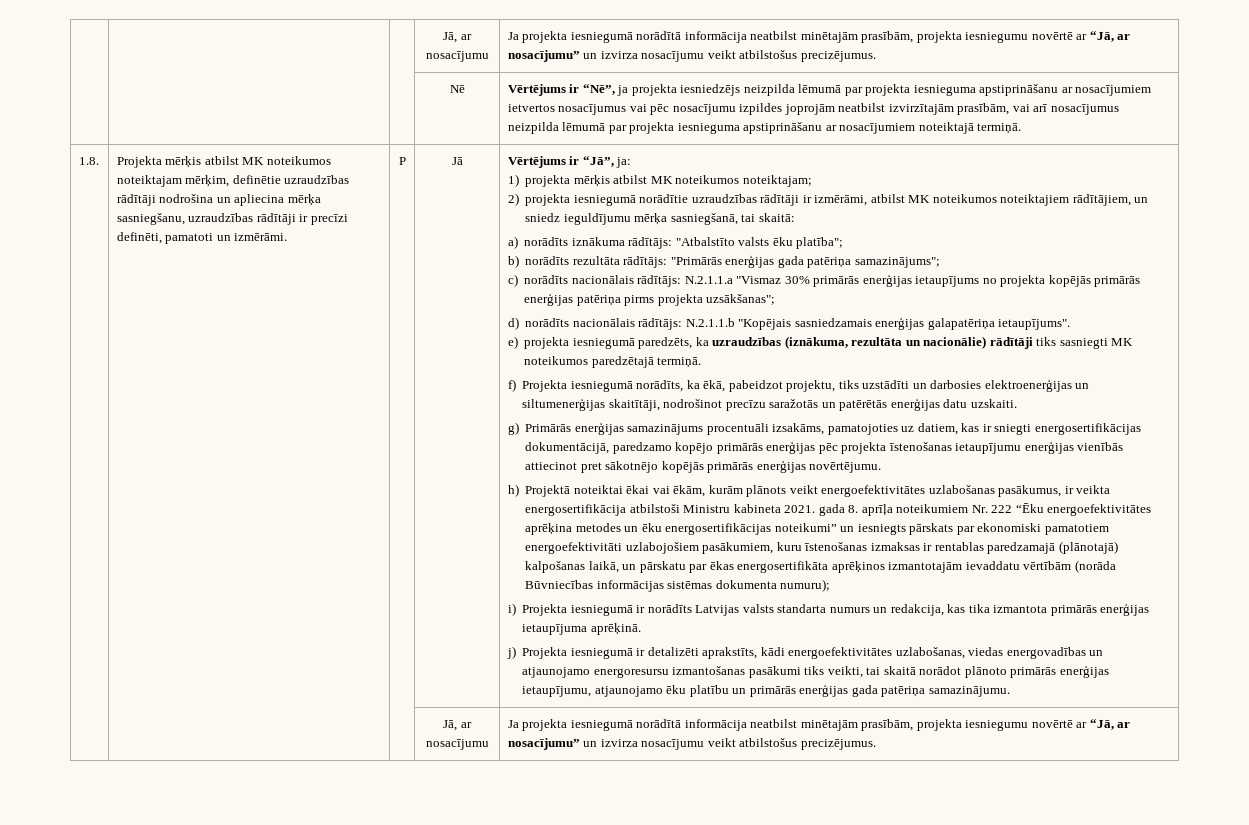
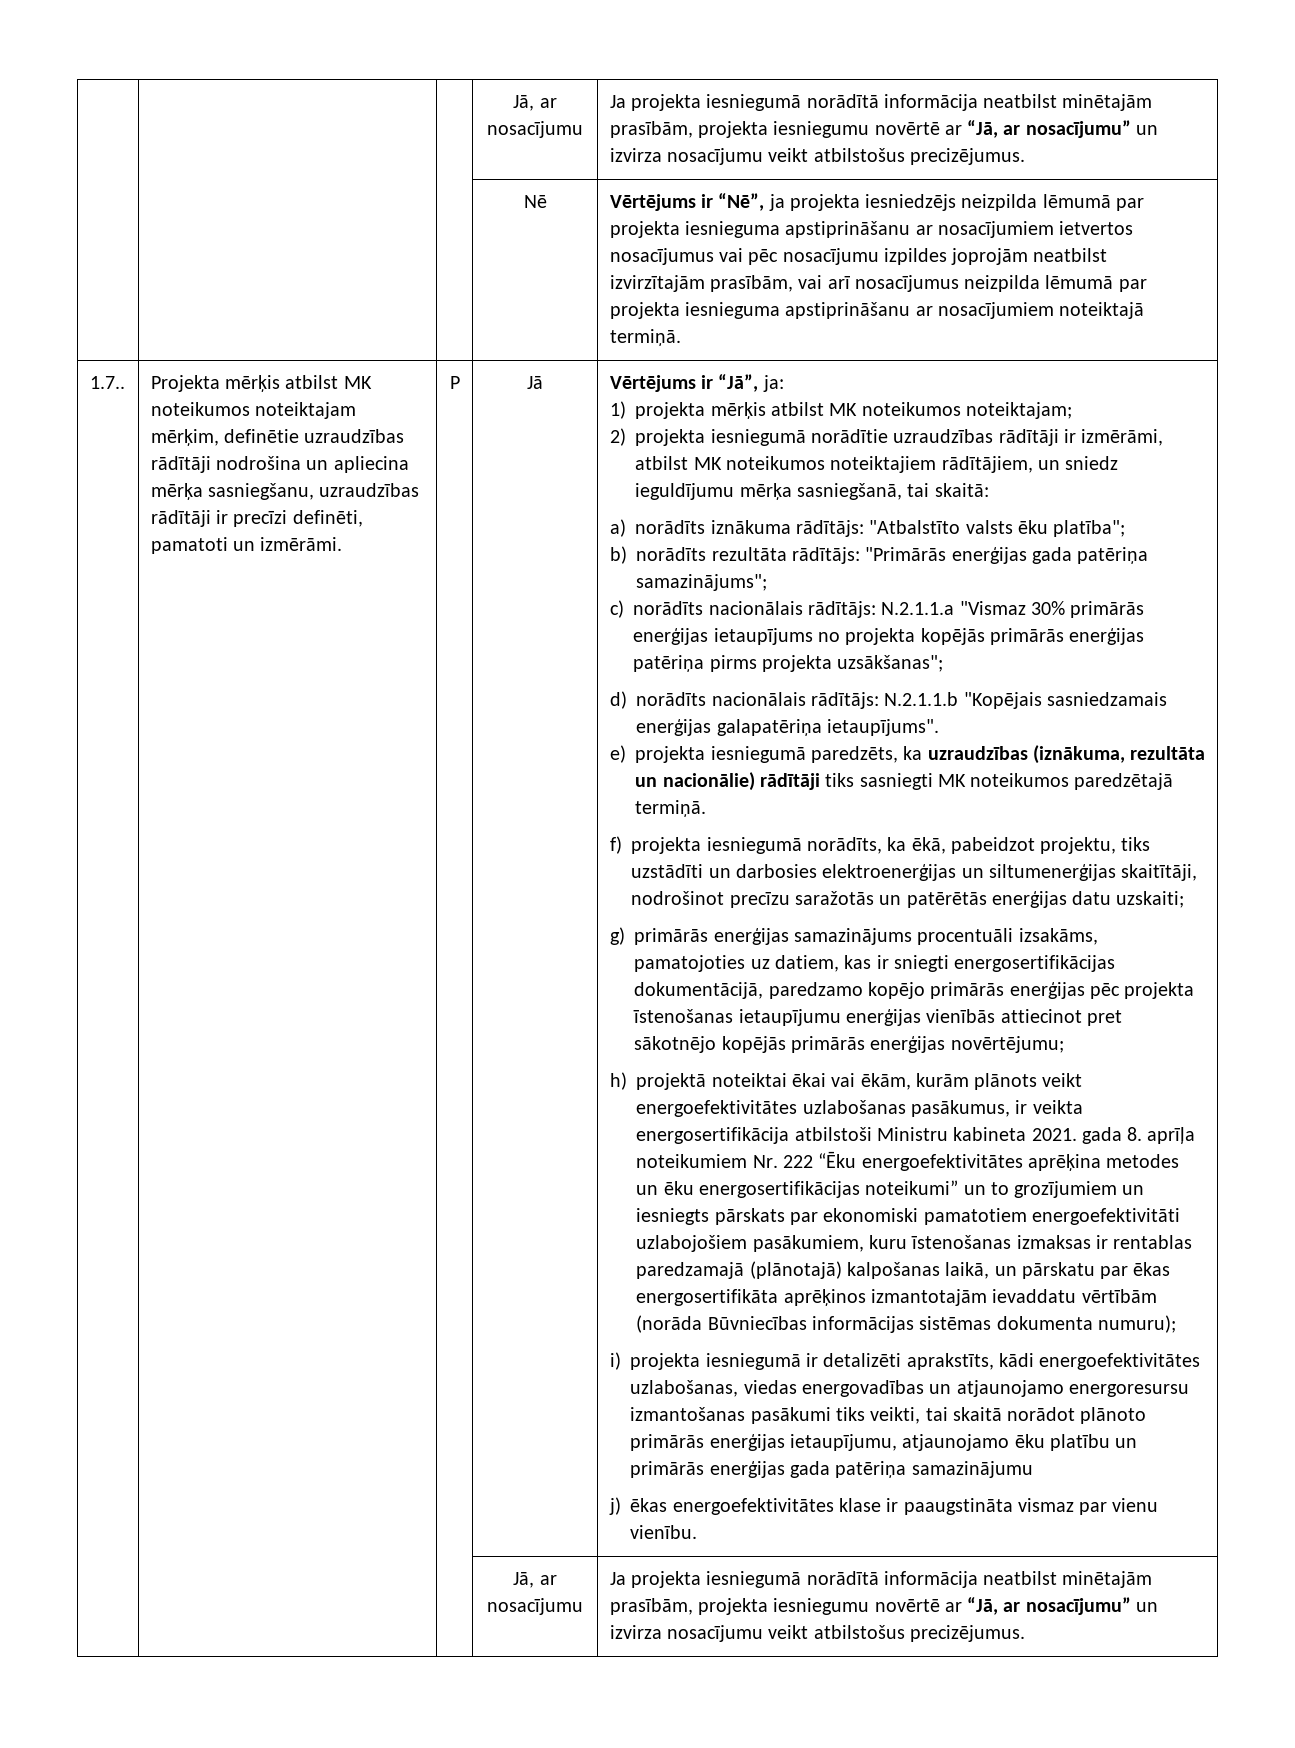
- 1.8.
+ 1.7..
- f) Projekta iesniegumā norādīts, ka ēkā, pabeidzot projektu, tiks uzstādīti un darbosies elektroenerģijas un siltumenerģijas skaitītāji, nodrošinot precīzu saražotās un patērētās enerģijas datu uzskaiti.
+ f) projekta iesniegumā norādīts, ka ēkā, pabeidzot projektu, tiks uzstādīti un darbosies elektroenerģijas un siltumenerģijas skaitītāji, nodrošinot precīzu saražotās un patērētās enerģijas datu uzskaiti;
- g) Primārās enerģijas samazinājums procentuāli izsakāms, pamatojoties uz datiem, kas ir sniegti energosertifikācijas dokumentācijā, paredzamo kopējo primārās enerģijas pēc projekta īstenošanas ietaupījumu enerģijas vienībās attiecinot pret sākotnējo kopējās primārās enerģijas novērtējumu.
+ g) primārās enerģijas samazinājums procentuāli izsakāms, pamatojoties uz datiem, kas ir sniegti energosertifikācijas dokumentācijā, paredzamo kopējo primārās enerģijas pēc projekta īstenošanas ietaupījumu enerģijas vienībās attiecinot pret sākotnējo kopējās primārās enerģijas novērtējumu;
- h) Projektā noteiktai ēkai vai ēkām, kurām plānots veikt energoefektivitātes uzlabošanas pasākumus, ir veikta energosertifikācija atbilstoši Ministru kabineta 2021. gada 8. aprīļa noteikumiem Nr. 222 “Ēku energoefektivitātes aprēķina metodes un ēku energosertifikācijas noteikumi” un iesniegts pārskats par ekonomiski pamatotiem energoefektivitāti uzlabojošiem pasākumiem, kuru īstenošanas izmaksas ir rentablas paredzamajā (plānotajā) kalpošanas laikā, un pārskatu par ēkas energosertifikāta aprēķinos izmantotajām ievaddatu vērtībām (norāda Būvniecības informācijas sistēmas dokumenta numuru);
+ h) projektā noteiktai ēkai vai ēkām, kurām plānots veikt energoefektivitātes uzlabošanas pasākumus, ir veikta energosertifikācija atbilstoši Ministru kabineta 2021. gada 8. aprīļa noteikumiem Nr. 222 “Ēku energoefektivitātes aprēķina metodes un ēku energosertifikācijas noteikumi” un to grozījumiem un iesniegts pārskats par ekonomiski pamatotiem energoefektivitāti uzlabojošiem pasākumiem, kuru īstenošanas izmaksas ir rentablas paredzamajā (plānotajā) kalpošanas laikā, un pārskatu par ēkas energosertifikāta aprēķinos izmantotajām ievaddatu vērtībām (norāda Būvniecības informācijas sistēmas dokumenta numuru);
- i) Projekta iesniegumā ir norādīts Latvijas valsts standarta numurs un redakcija, kas tika izmantota primārās enerģijas ietaupījuma aprēķinā.
- j) Projekta iesniegumā ir detalizēti aprakstīts, kādi energoefektivitātes uzlabošanas, viedas energovadības un atjaunojamo energoresursu izmantošanas pasākumi tiks veikti, tai skaitā norādot plānoto primārās enerģijas ietaupījumu, atjaunojamo ēku platību un primārās enerģijas gada patēriņa samazinājumu.
+ i) projekta iesniegumā ir detalizēti aprakstīts, kādi energoefektivitātes uzlabošanas, viedas energovadības un atjaunojamo energoresursu izmantošanas pasākumi tiks veikti, tai skaitā norādot plānoto primārās enerģijas ietaupījumu, atjaunojamo ēku platību un primārās enerģijas gada patēriņa samazinājumu
+ j) ēkas energoefektivitātes klase ir paaugstināta vismaz par vienu vienību.

